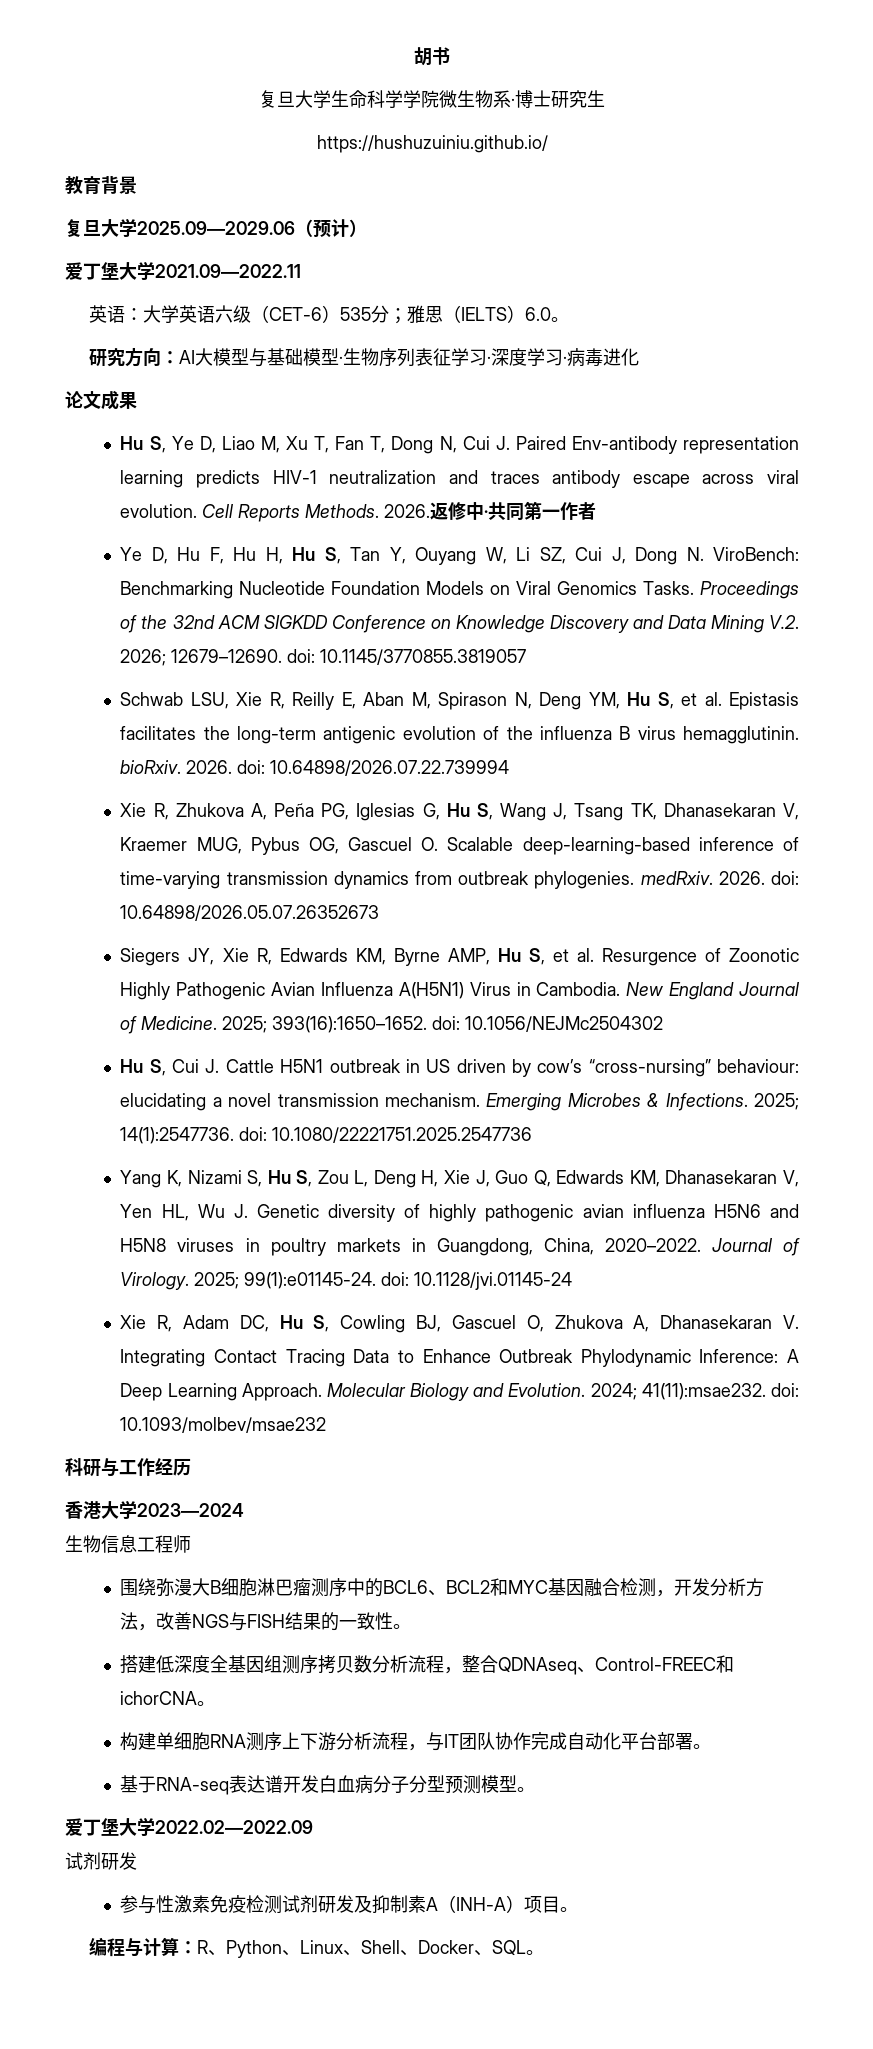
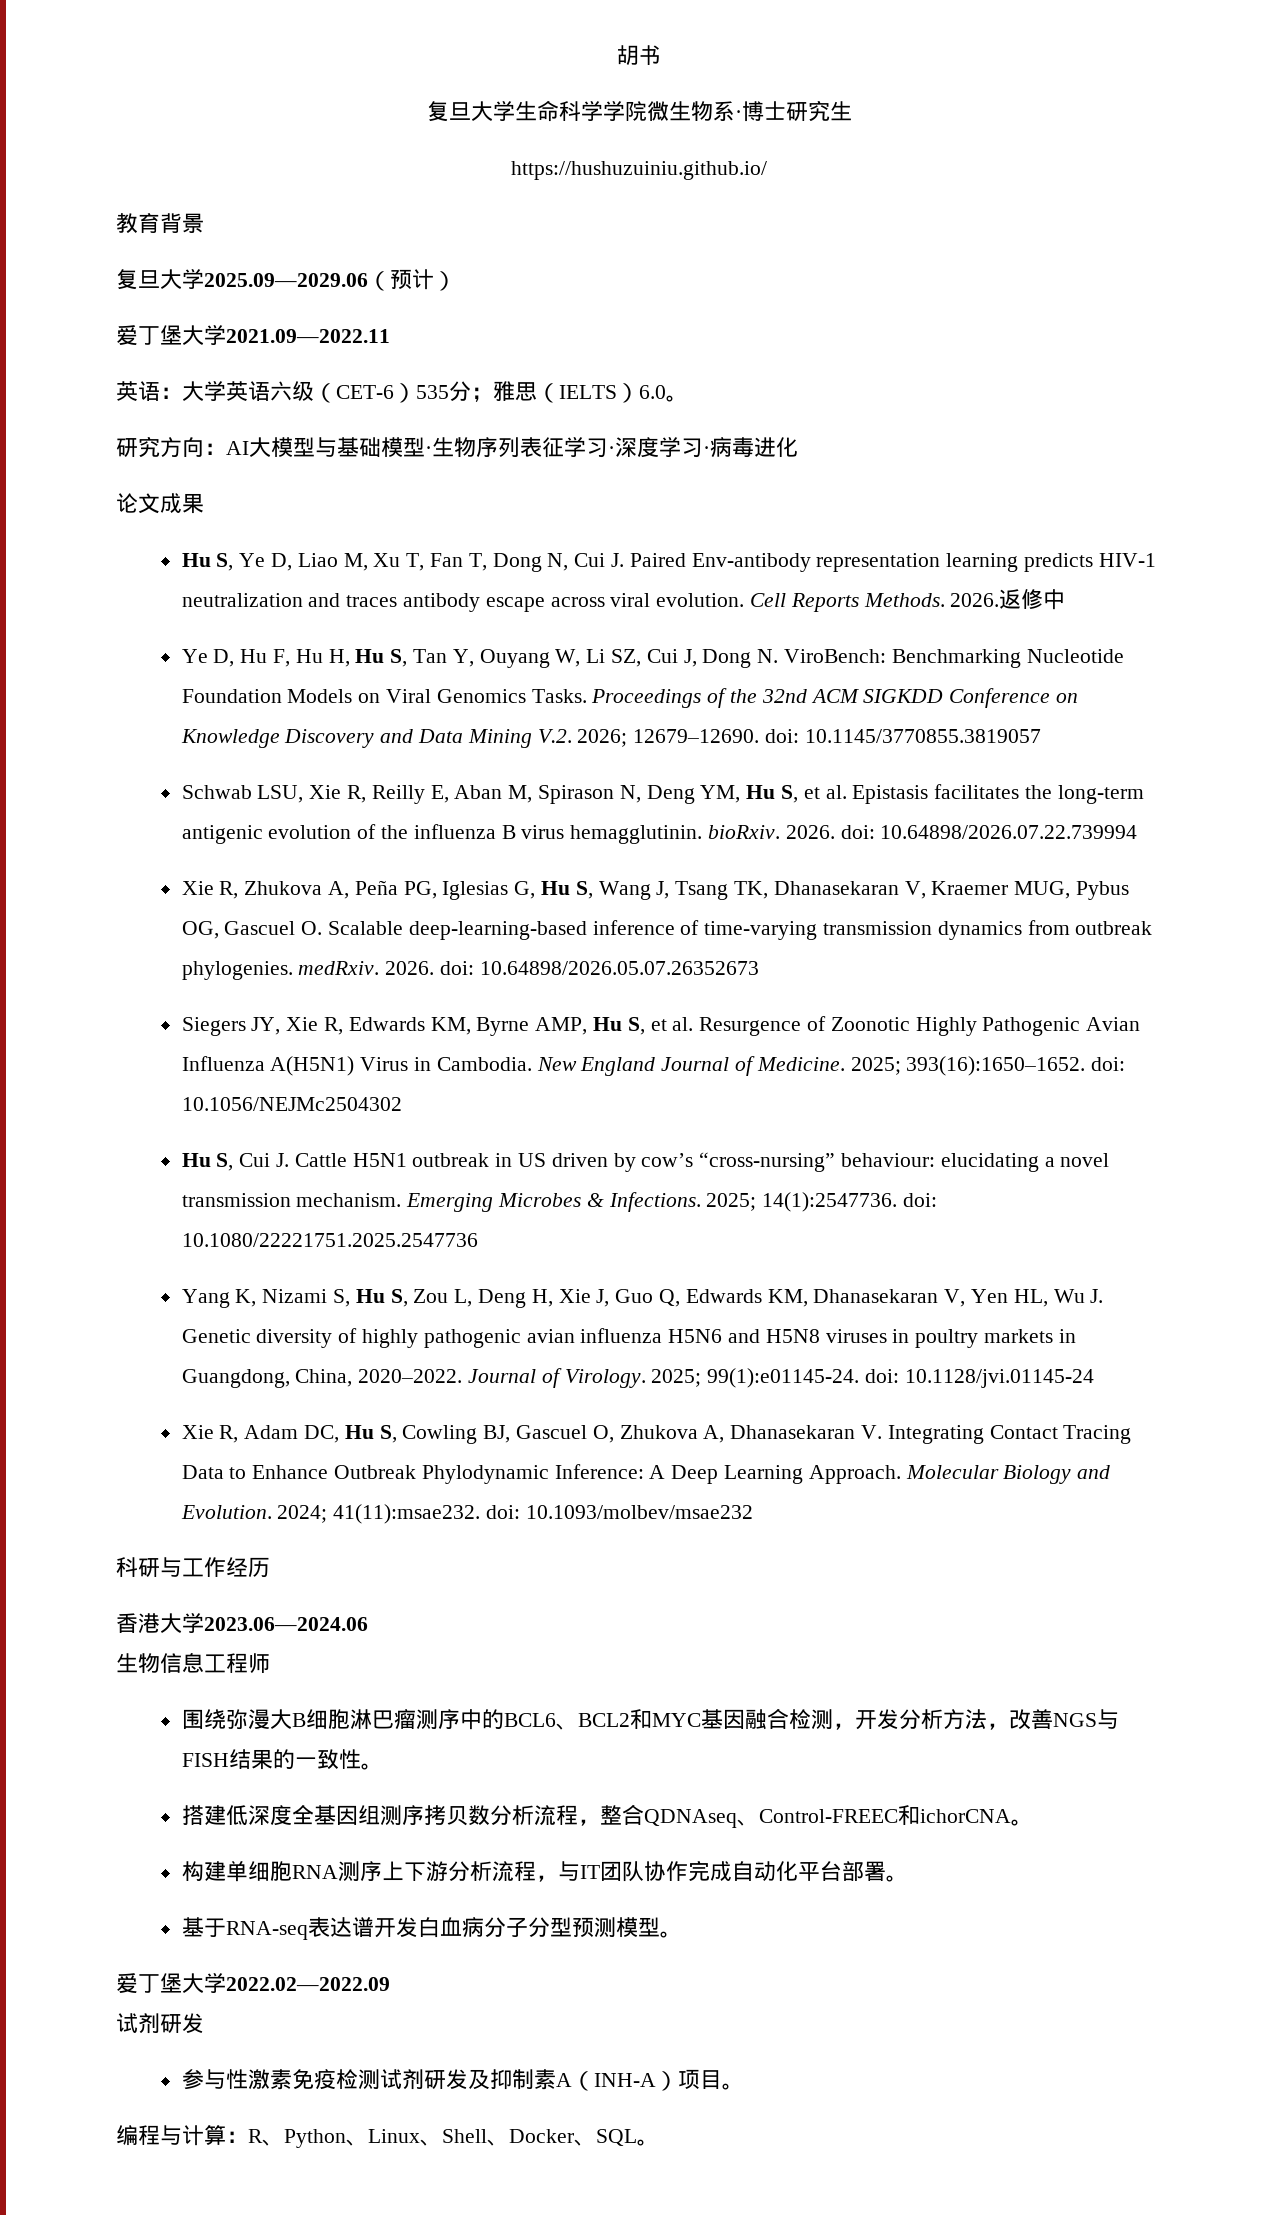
- 返修中·共同第一作者
+ 返修中
- 香港大学2023—2024
+ 香港大学2023.06—2024.06

